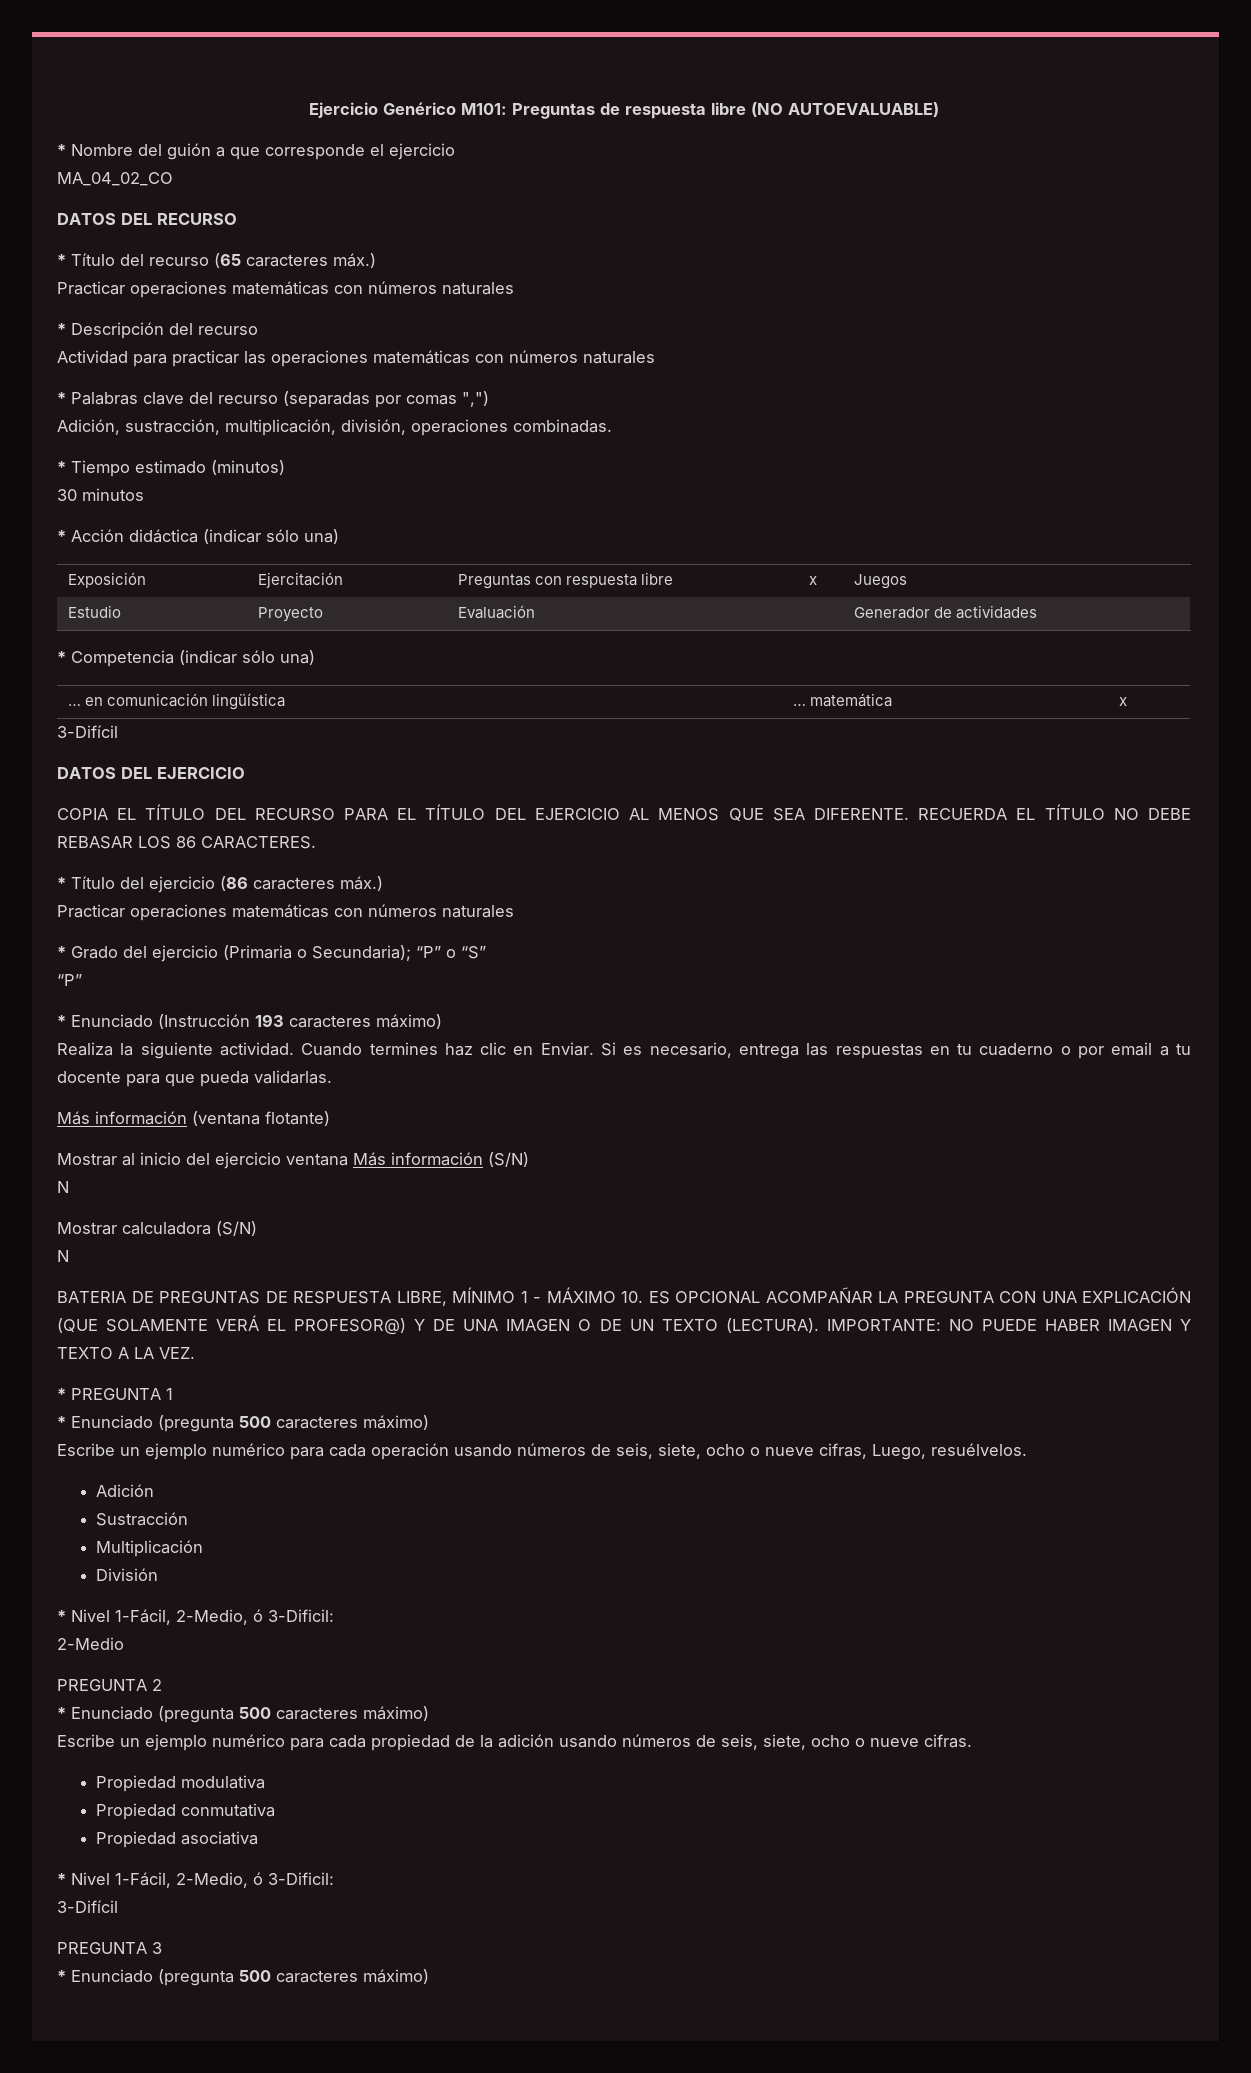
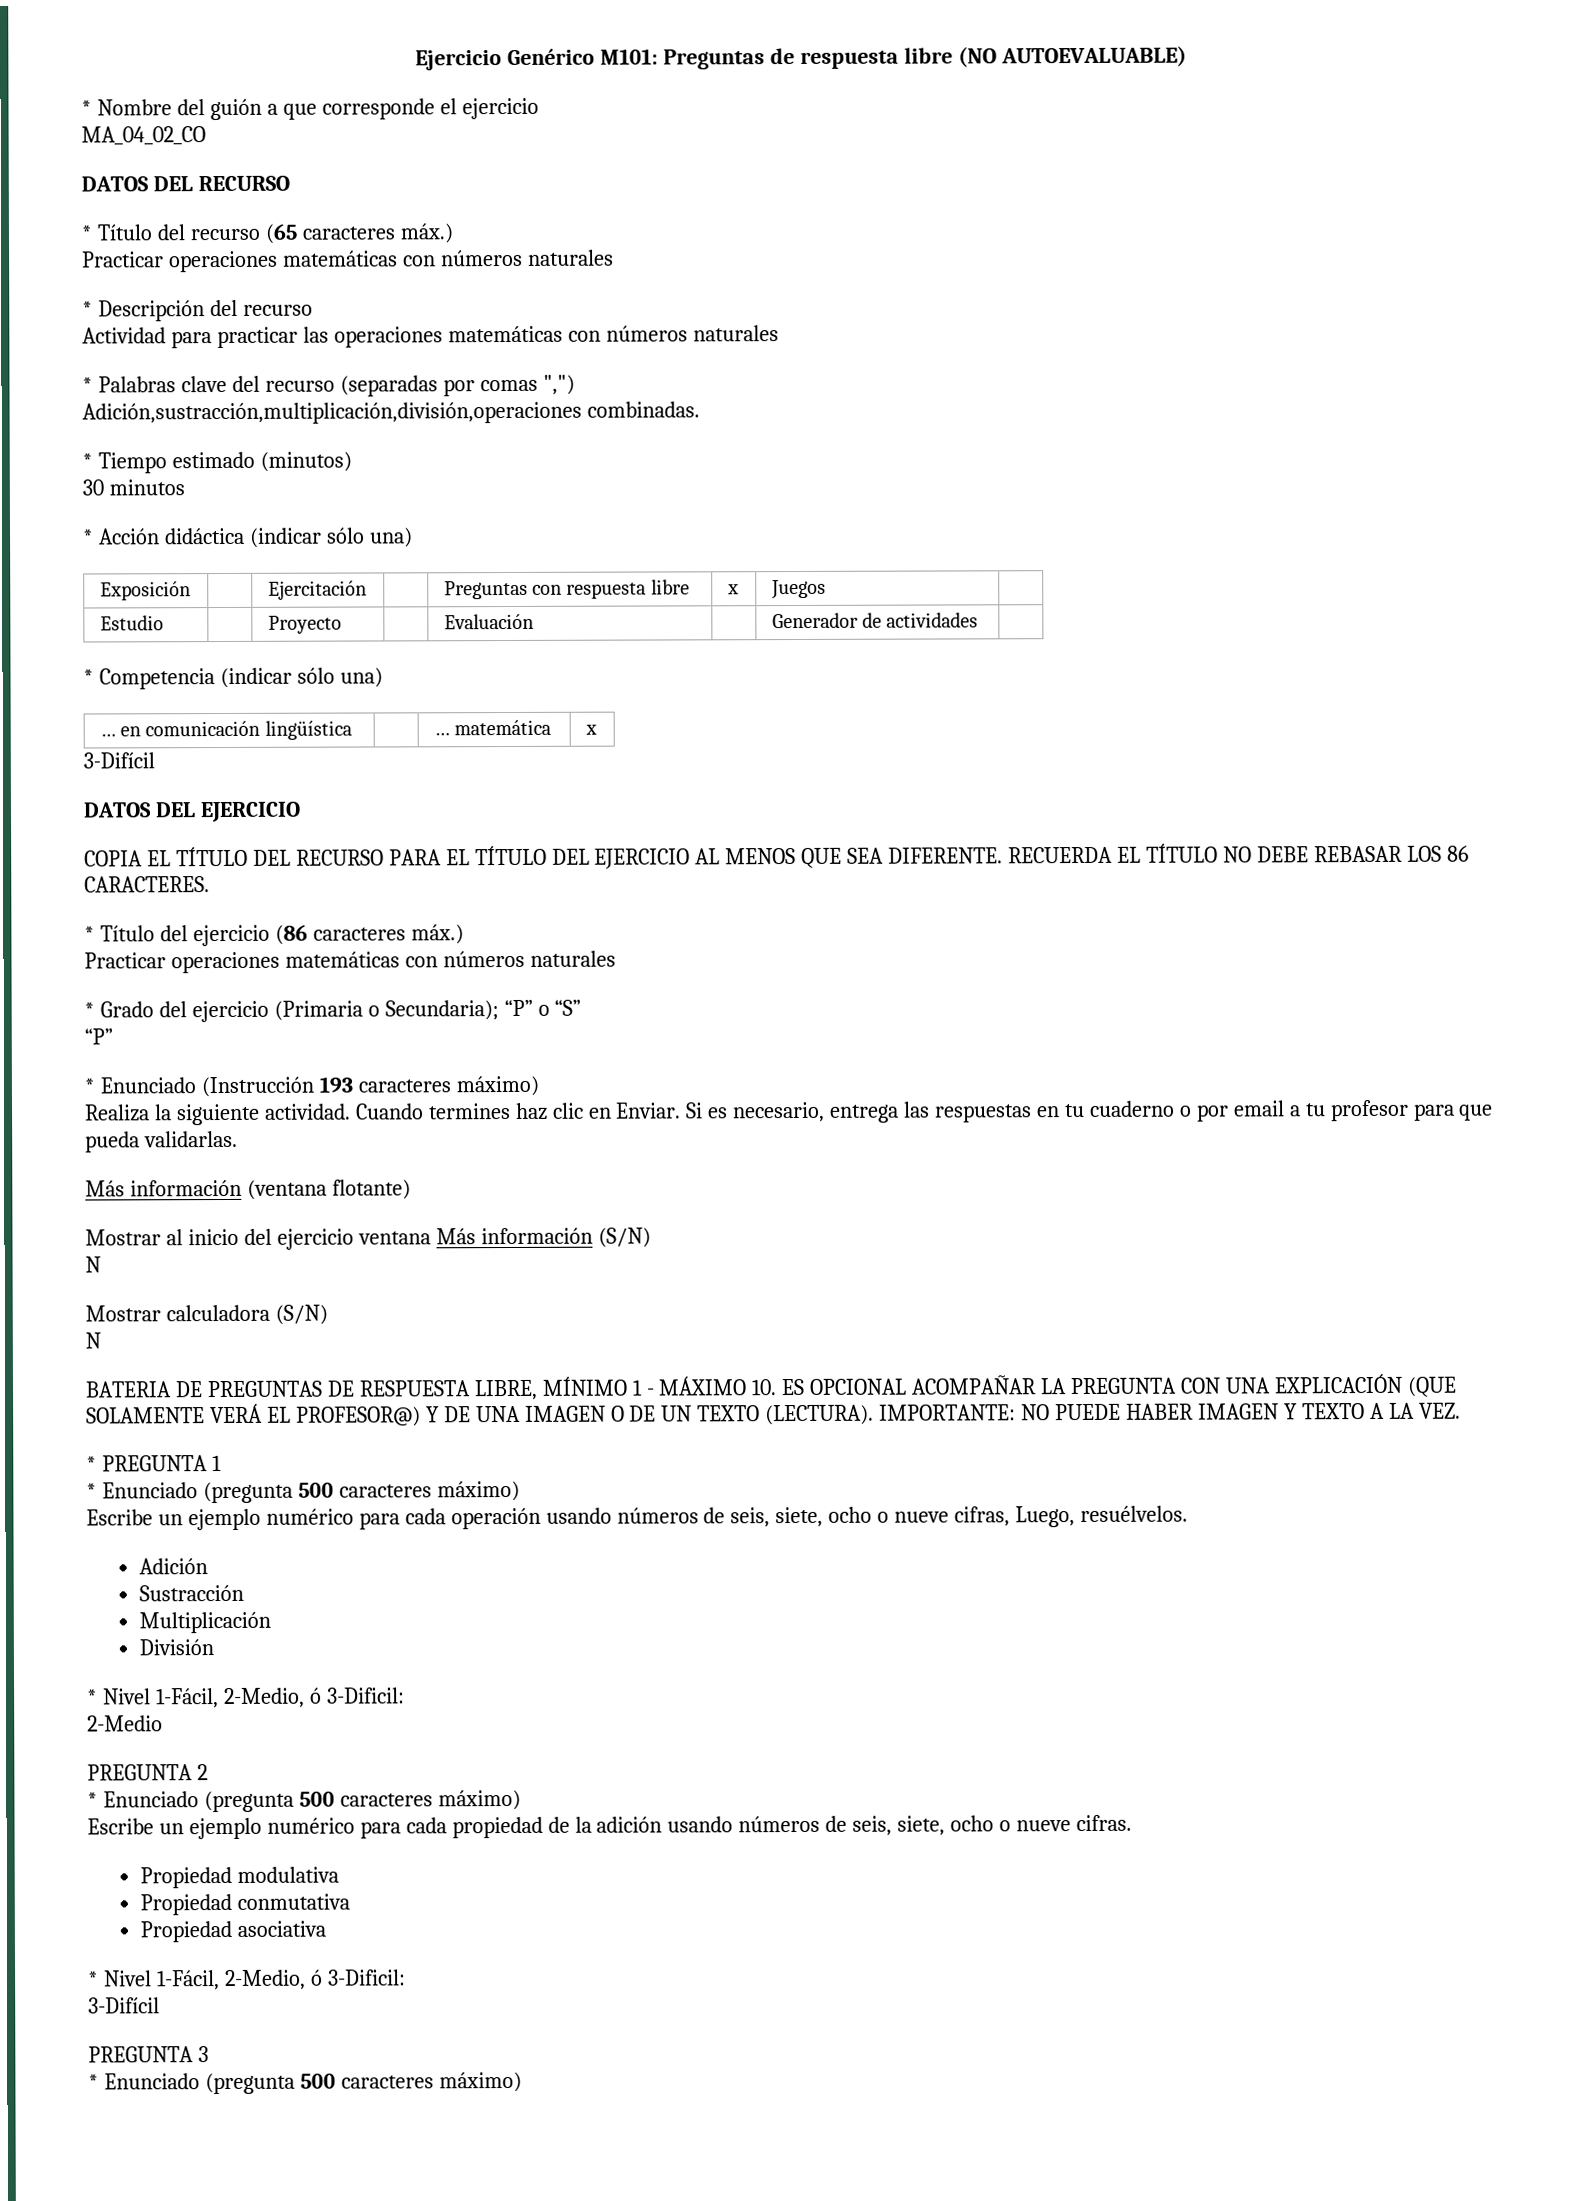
- Adición, sustracción, multiplicación, división, operaciones combinadas.
+ Adición,sustracción,multiplicación,división,operaciones combinadas.
- Si es necesario, entrega las respuestas en tu cuaderno o por email a tu docente para que pueda validarlas.
+ Si es necesario, entrega las respuestas en tu cuaderno o por email a tu profesor para que pueda validarlas.

